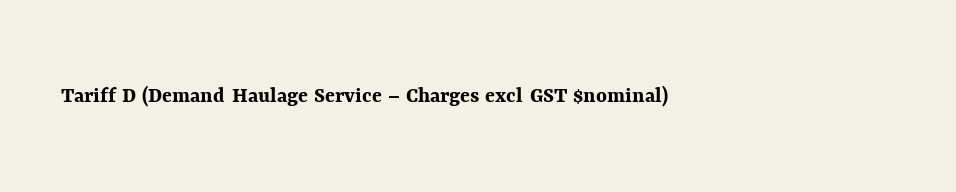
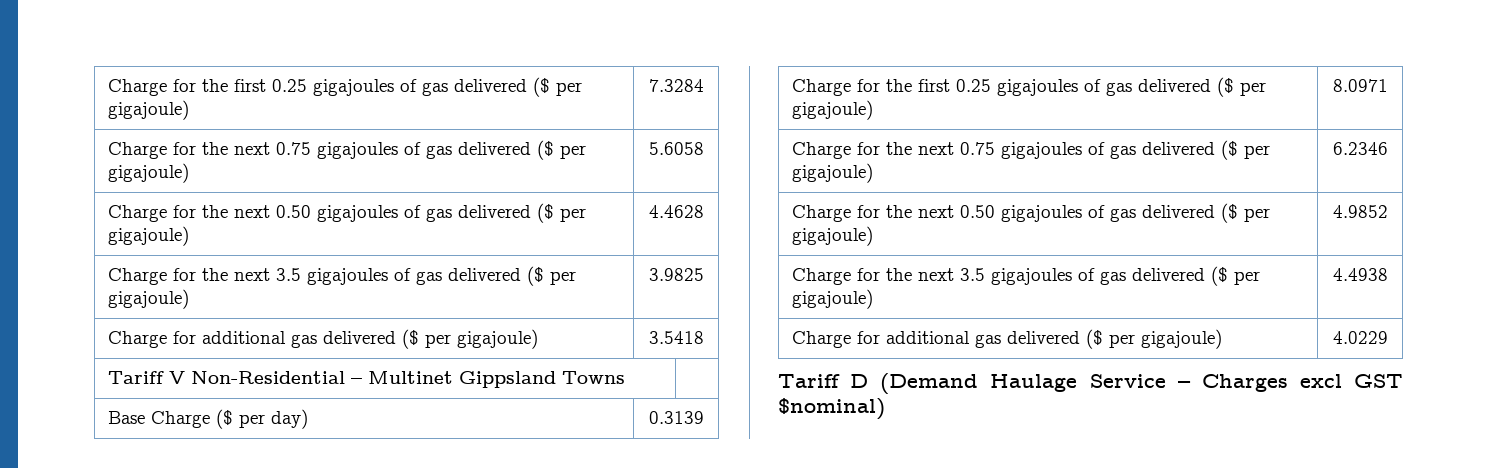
+ Charge for the first 0.25 gigajoules of gas delivered ($ per gigajoule) | 7.3284
+ Charge for the next 0.75 gigajoules of gas delivered ($ per gigajoule) | 5.6058
+ Charge for the next 0.50 gigajoules of gas delivered ($ per gigajoule) | 4.4628
+ Charge for the next 3.5 gigajoules of gas delivered ($ per gigajoule) | 3.9825
+ Charge for additional gas delivered ($ per gigajoule) | 3.5418
+ Tariff V Non-Residential – Multinet Gippsland Towns |
+ Base Charge ($ per day) | 0.3139
+ Charge for the first 0.25 gigajoules of gas delivered ($ per gigajoule) | 8.0971
+ Charge for the next 0.75 gigajoules of gas delivered ($ per gigajoule) | 6.2346
+ Charge for the next 0.50 gigajoules of gas delivered ($ per gigajoule) | 4.9852
+ Charge for the next 3.5 gigajoules of gas delivered ($ per gigajoule) | 4.4938
+ Charge for additional gas delivered ($ per gigajoule) | 4.0229

